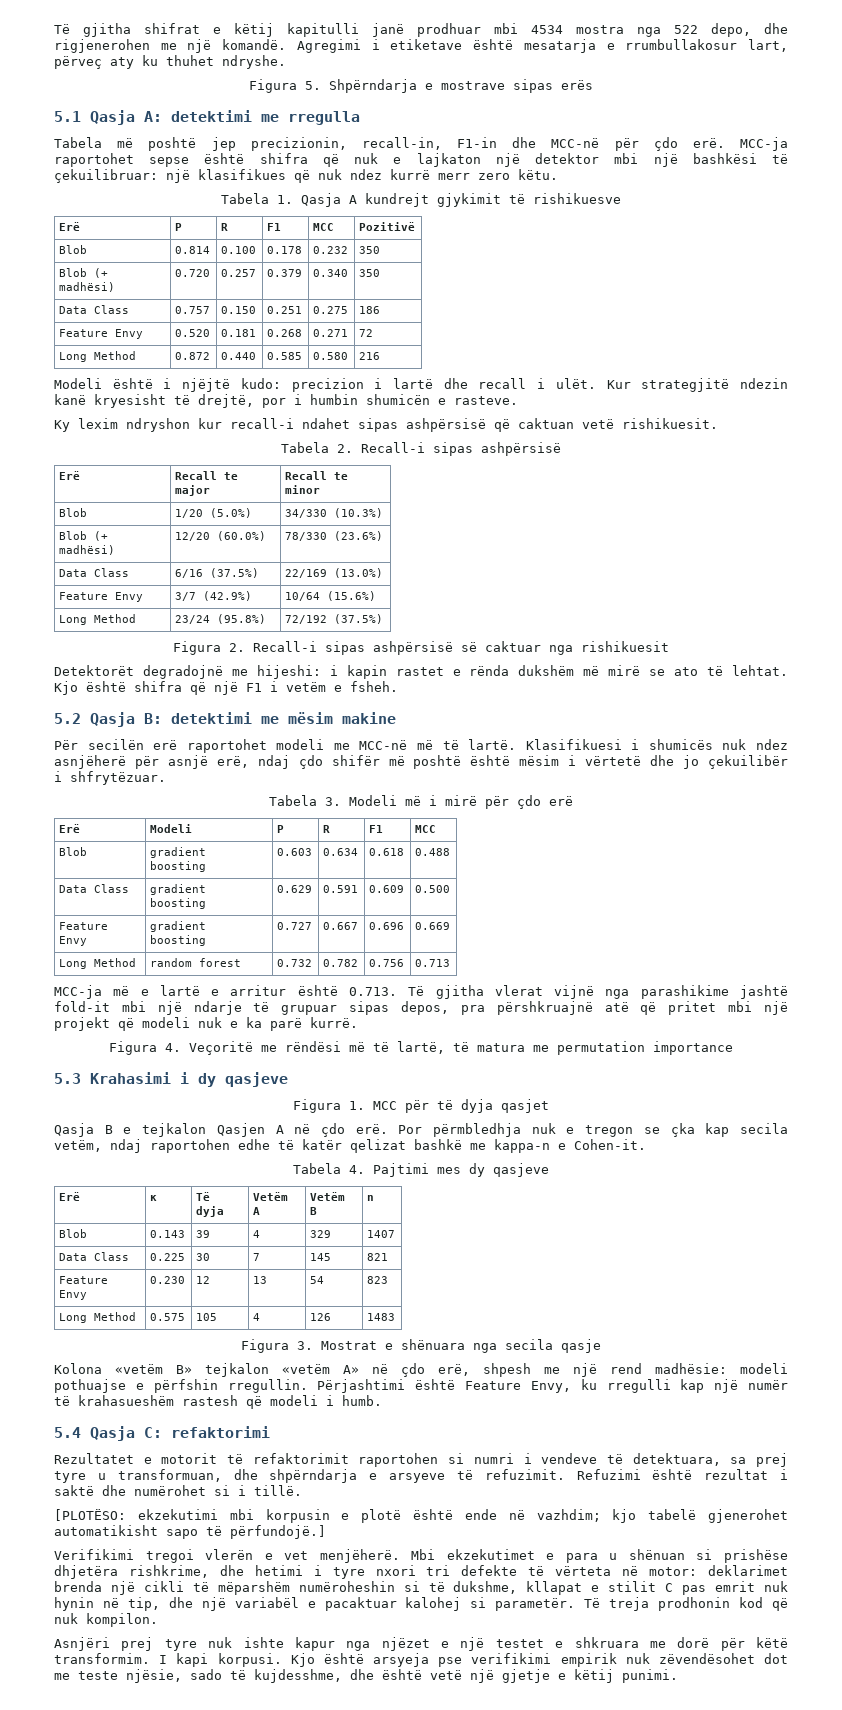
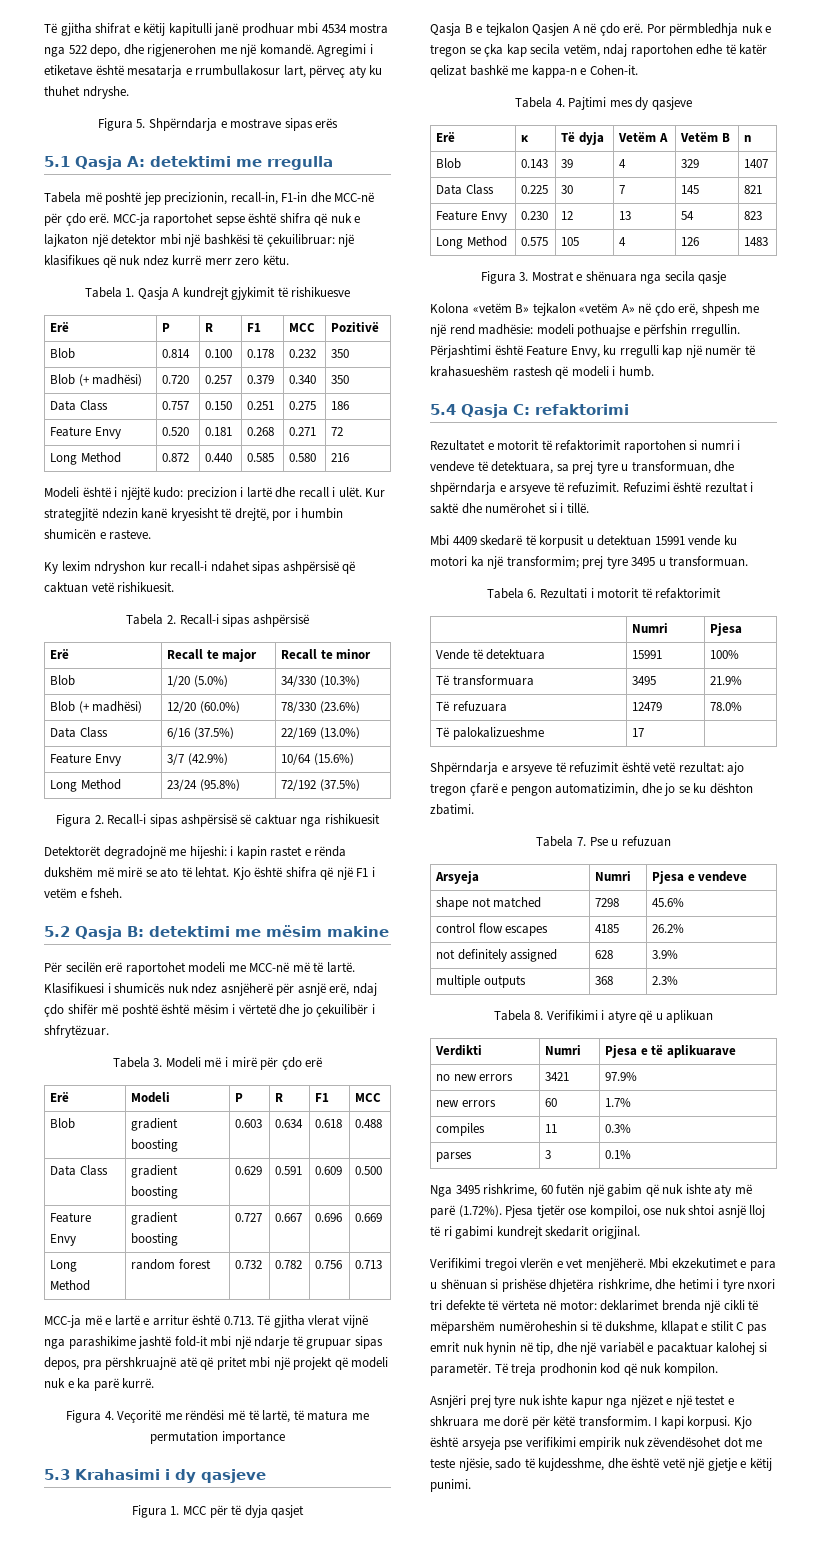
- [PLOTËSO: ekzekutimi mbi korpusin e plotë është ende në vazhdim; kjo tabelë gjenerohet automatikisht sapo të përfundojë.]
+ Mbi 4409 skedarë të korpusit u detektuan 15991 vende ku motori ka një transformim; prej tyre 3495 u transformuan.
+ Tabela 6. Rezultati i motorit të refaktorimit
+ | Numri | Pjesa
+ Vende të detektuara | 15991 | 100%
+ Të transformuara | 3495 | 21.9%
+ Të refuzuara | 12479 | 78.0%
+ Të palokalizueshme | 17 |
+ Shpërndarja e arsyeve të refuzimit është vetë rezultat: ajo tregon çfarë e pengon automatizimin, dhe jo se ku dështon zbatimi.
+ Tabela 7. Pse u refuzuan
+ Arsyeja | Numri | Pjesa e vendeve
+ shape not matched | 7298 | 45.6%
+ control flow escapes | 4185 | 26.2%
+ not definitely assigned | 628 | 3.9%
+ multiple outputs | 368 | 2.3%
+ Tabela 8. Verifikimi i atyre që u aplikuan
+ Verdikti | Numri | Pjesa e të aplikuarave
+ no new errors | 3421 | 97.9%
+ new errors | 60 | 1.7%
+ compiles | 11 | 0.3%
+ parses | 3 | 0.1%
+ Nga 3495 rishkrime, 60 futën një gabim që nuk ishte aty më parë (1.72%). Pjesa tjetër ose kompiloi, ose nuk shtoi asnjë lloj të ri gabimi kundrejt skedarit origjinal.

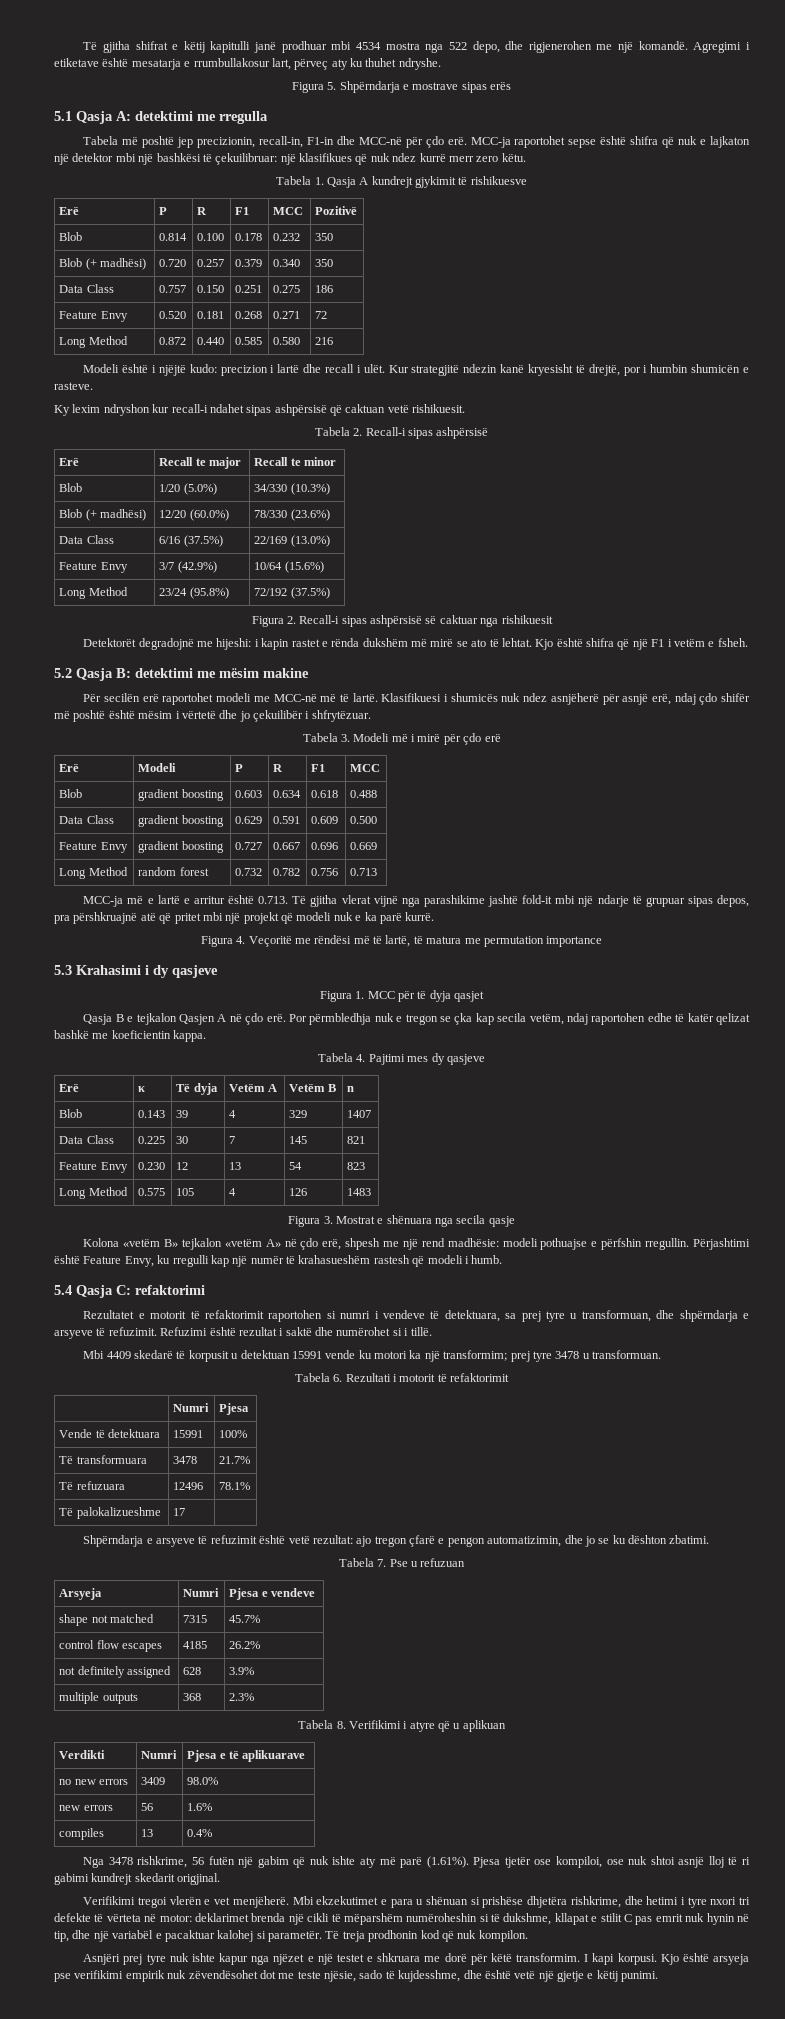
- Por përmbledhja nuk e tregon se çka kap secila vetëm, ndaj raportohen edhe të katër qelizat bashkë me kappa-n e Cohen-it.
+ Por përmbledhja nuk e tregon se çka kap secila vetëm, ndaj raportohen edhe të katër qelizat bashkë me koeficientin kappa.
- Mbi 4409 skedarë të korpusit u detektuan 15991 vende ku motori ka një transformim; prej tyre 3495 u transformuan.
+ Mbi 4409 skedarë të korpusit u detektuan 15991 vende ku motori ka një transformim; prej tyre 3478 u transformuan.
- Të transformuara | 3495 | 21.9%
+ Të transformuara | 3478 | 21.7%
- Të refuzuara | 12479 | 78.0%
+ Të refuzuara | 12496 | 78.1%
- shape not matched | 7298 | 45.6%
+ shape not matched | 7315 | 45.7%
- no new errors | 3421 | 97.9%
- new errors | 60 | 1.7%
+ no new errors | 3409 | 98.0%
+ new errors | 56 | 1.6%
- compiles | 11 | 0.3%
- parses | 3 | 0.1%
- Nga 3495 rishkrime, 60 futën një gabim që nuk ishte aty më parë (1.72%). Pjesa tjetër ose kompiloi, ose nuk shtoi asnjë lloj të ri gabimi kundrejt skedarit origjinal.
+ compiles | 13 | 0.4%
+ Nga 3478 rishkrime, 56 futën një gabim që nuk ishte aty më parë (1.61%). Pjesa tjetër ose kompiloi, ose nuk shtoi asnjë lloj të ri gabimi kundrejt skedarit origjinal.

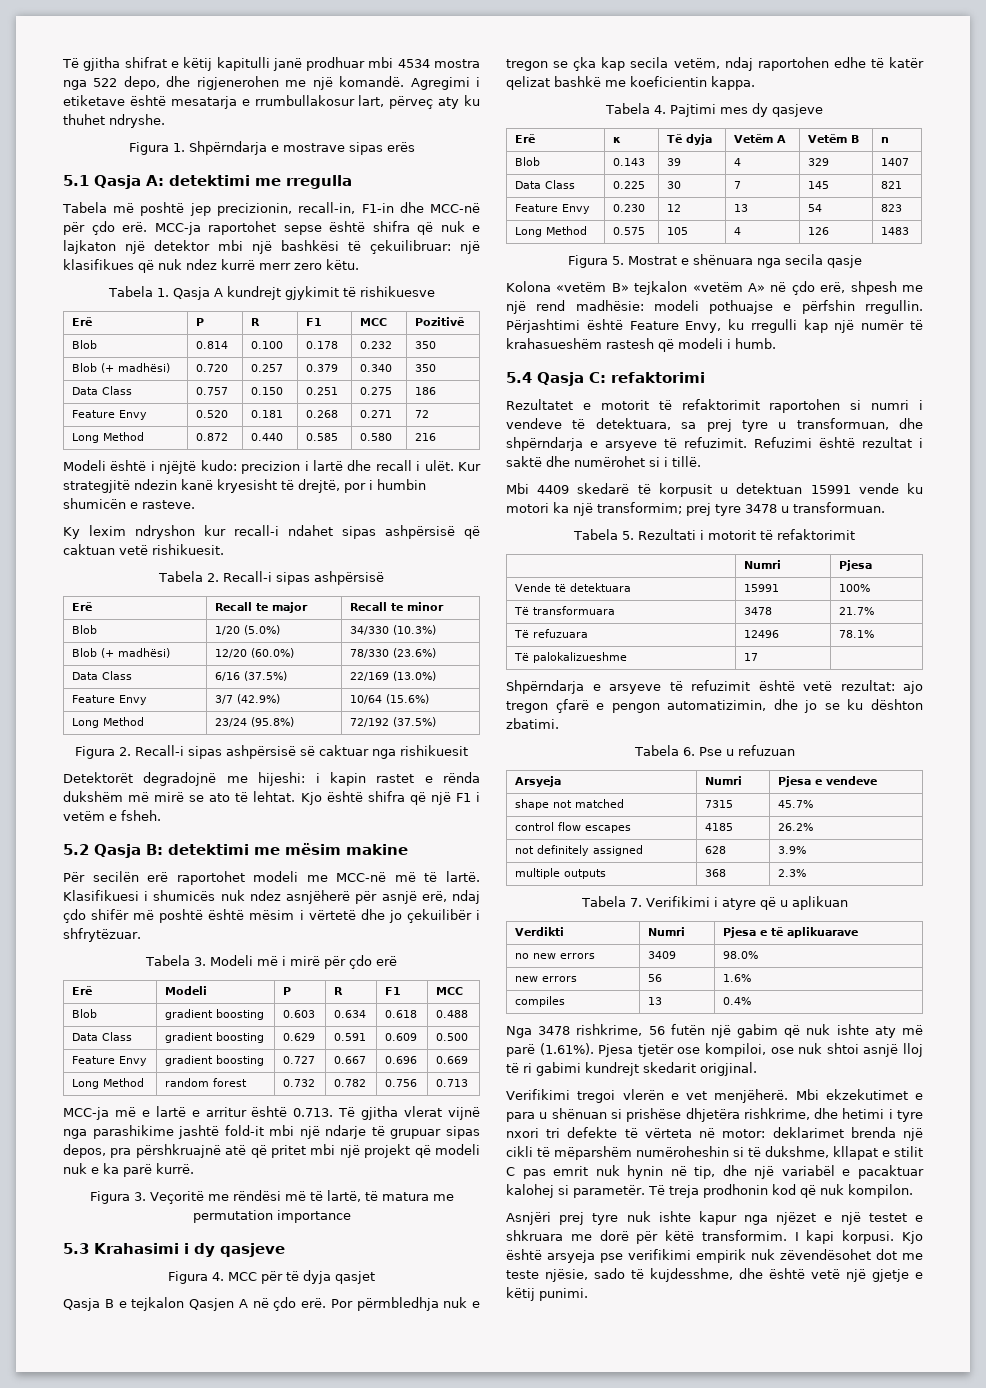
- Figura 5. Shpërndarja e mostrave sipas erës
+ Figura 1. Shpërndarja e mostrave sipas erës
- Figura 4. Veçoritë me rëndësi më të lartë, të matura me permutation importance
+ Figura 3. Veçoritë me rëndësi më të lartë, të matura me permutation importance
- Figura 1. MCC për të dyja qasjet
+ Figura 4. MCC për të dyja qasjet
- Figura 3. Mostrat e shënuara nga secila qasje
+ Figura 5. Mostrat e shënuara nga secila qasje
- Tabela 6. Rezultati i motorit të refaktorimit
+ Tabela 5. Rezultati i motorit të refaktorimit
- Tabela 7. Pse u refuzuan
+ Tabela 6. Pse u refuzuan
- Tabela 8. Verifikimi i atyre që u aplikuan
+ Tabela 7. Verifikimi i atyre që u aplikuan

